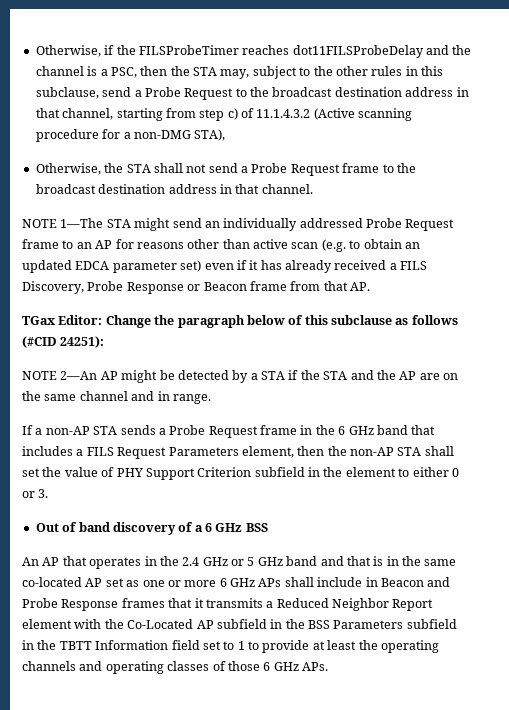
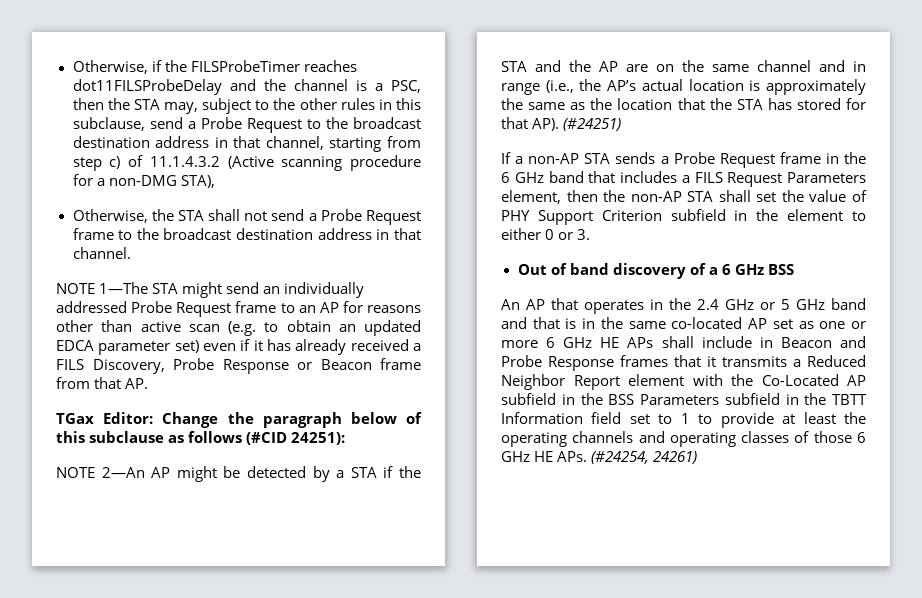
- NOTE 2—An AP might be detected by a STA if the STA and the AP are on the same channel and in range.
+ NOTE 2—An AP might be detected by a STA if the STA and the AP are on the same channel and in range (i.e., the AP’s actual location is approximately the same as the location that the STA has stored for that AP). (#24251)
- An AP that operates in the 2.4 GHz or 5 GHz band and that is in the same co-located AP set as one or more 6 GHz APs shall include in Beacon and Probe Response frames that it transmits a Reduced Neighbor Report element with the Co-Located AP subfield in the BSS Parameters subfield in the TBTT Information field set to 1 to provide at least the operating channels and operating classes of those 6 GHz APs.
+ An AP that operates in the 2.4 GHz or 5 GHz band and that is in the same co-located AP set as one or more 6 GHz HE APs shall include in Beacon and Probe Response frames that it transmits a Reduced Neighbor Report element with the Co-Located AP subfield in the BSS Parameters subfield in the TBTT Information field set to 1 to provide at least the operating channels and operating classes of those 6 GHz HE APs. (#24254, 24261)

